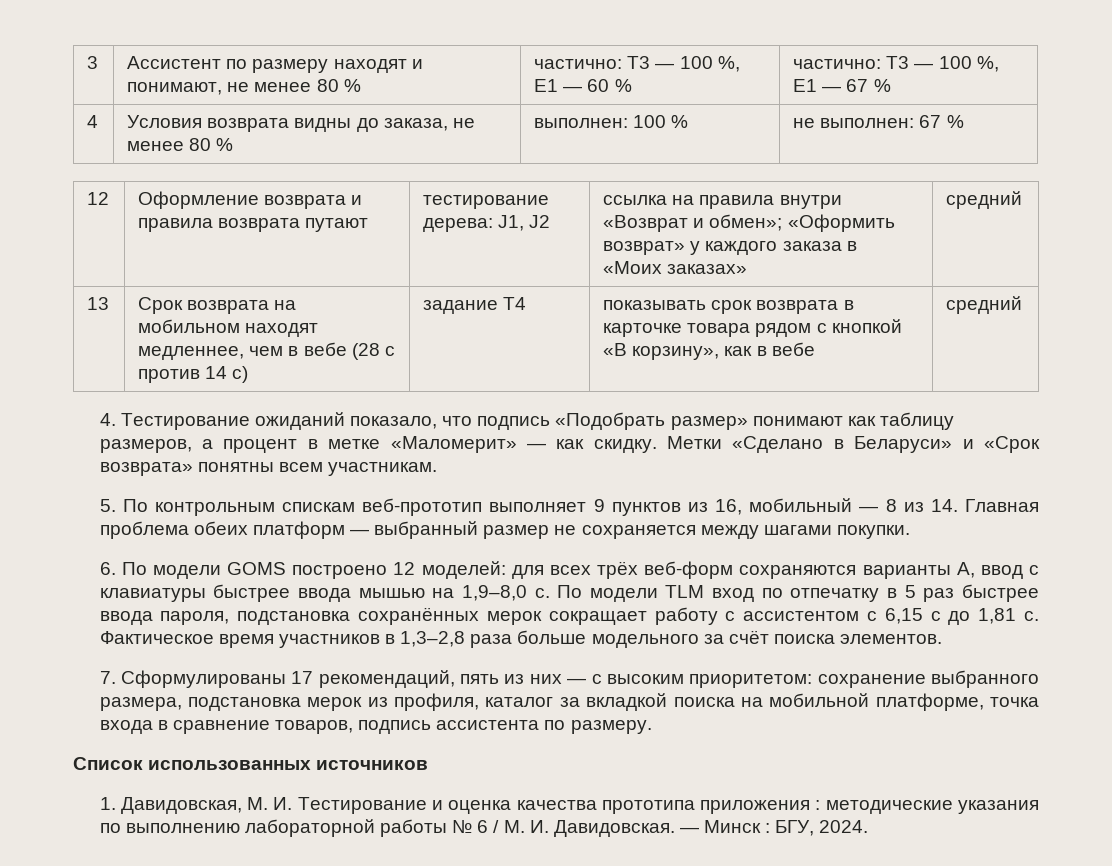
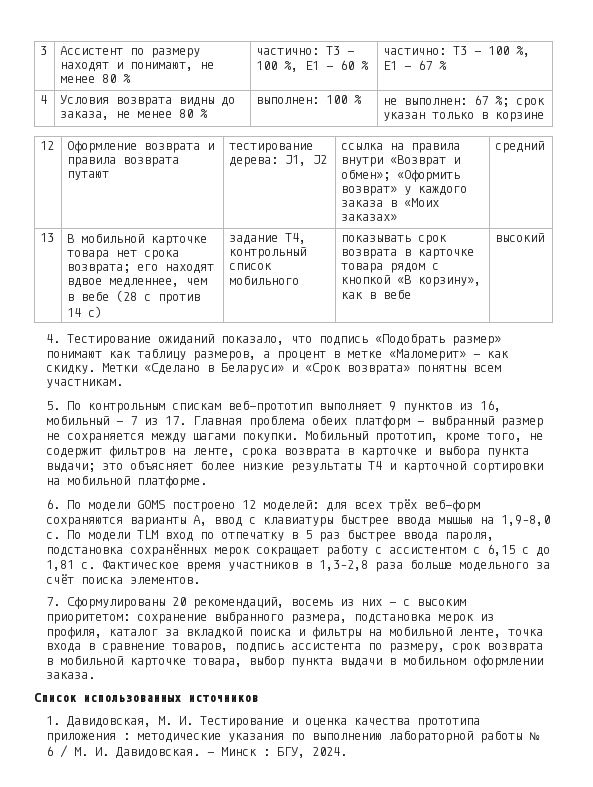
- 4 | Условия возврата видны до заказа, не менее 80 % | выполнен: 100 % | не выполнен: 67 %
+ 4 | Условия возврата видны до заказа, не менее 80 % | выполнен: 100 % | не выполнен: 67 %; срок указан только в корзине
- 13 | Срок возврата на мобильном находят медленнее, чем в вебе (28 с против 14 с) | задание T4 | показывать срок возврата в карточке товара рядом с кнопкой «В корзину», как в вебе | средний
+ 13 | В мобильной карточке товара нет срока возврата; его находят вдвое медленнее, чем в вебе (28 с против 14 с) | задание T4, контрольный список мобильного | показывать срок возврата в карточке товара рядом с кнопкой «В корзину», как в вебе | высокий
- 5. По контрольным спискам веб-прототип выполняет 9 пунктов из 16, мобильный — 8 из 14. Главная проблема обеих платформ — выбранный размер не сохраняется между шагами покупки.
+ 5. По контрольным спискам веб-прототип выполняет 9 пунктов из 16, мобильный — 7 из 17. Главная проблема обеих платформ — выбранный размер не сохраняется между шагами покупки. Мобильный прототип, кроме того, не содержит фильтров на ленте, срока возврата в карточке и выбора пункта выдачи; это объясняет более низкие результаты T4 и карточной сортировки на мобильной платформе.
- 7. Сформулированы 17 рекомендаций, пять из них — с высоким приоритетом: сохранение выбранного размера, подстановка мерок из профиля, каталог за вкладкой поиска на мобильной платформе, точка входа в сравнение товаров, подпись ассистента по размеру.
+ 7. Сформулированы 20 рекомендаций, восемь из них — с высоким приоритетом: сохранение выбранного размера, подстановка мерок из профиля, каталог за вкладкой поиска и фильтры на мобильной ленте, точка входа в сравнение товаров, подпись ассистента по размеру, срок возврата в мобильной карточке товара, выбор пункта выдачи в мобильном оформлении заказа.

